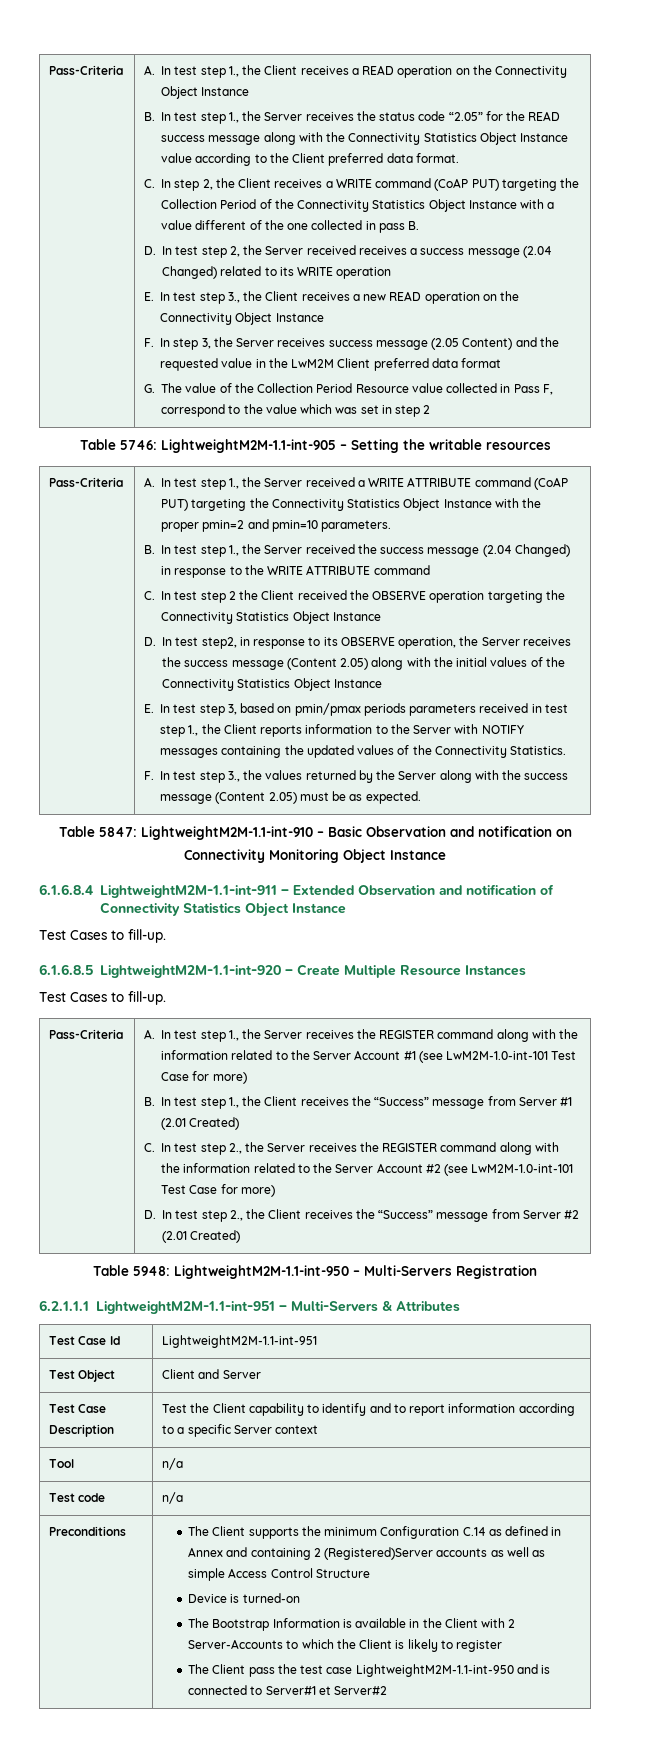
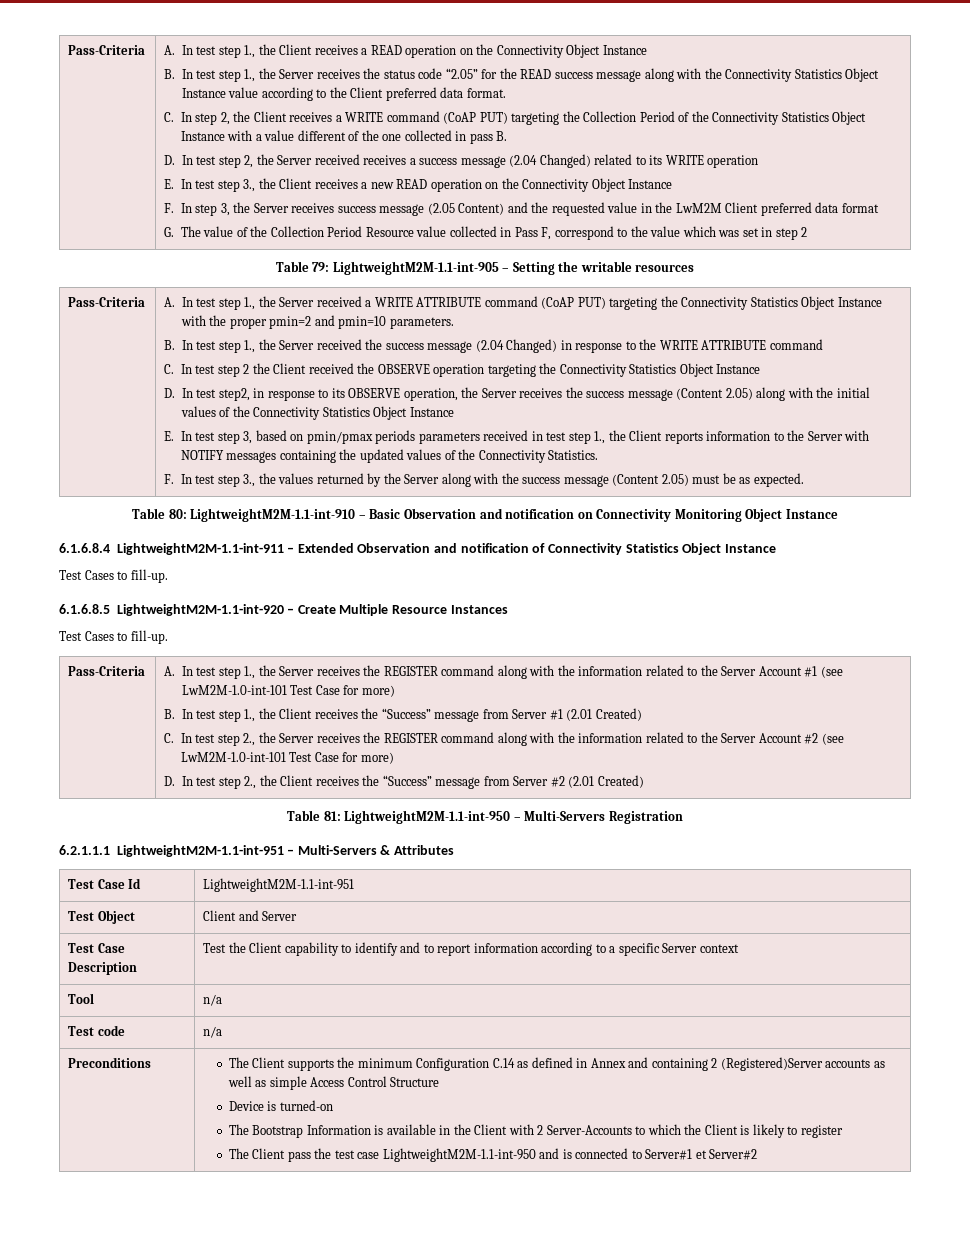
- Table 5746: LightweightM2M-1.1-int-905 – Setting the writable resources
+ Table 79: LightweightM2M-1.1-int-905 – Setting the writable resources
- Table 5847: LightweightM2M-1.1-int-910 – Basic Observation and notification on Connectivity Monitoring Object Instance
+ Table 80: LightweightM2M-1.1-int-910 – Basic Observation and notification on Connectivity Monitoring Object Instance
- Table 5948: LightweightM2M-1.1-int-950 – Multi-Servers Registration
+ Table 81: LightweightM2M-1.1-int-950 – Multi-Servers Registration

